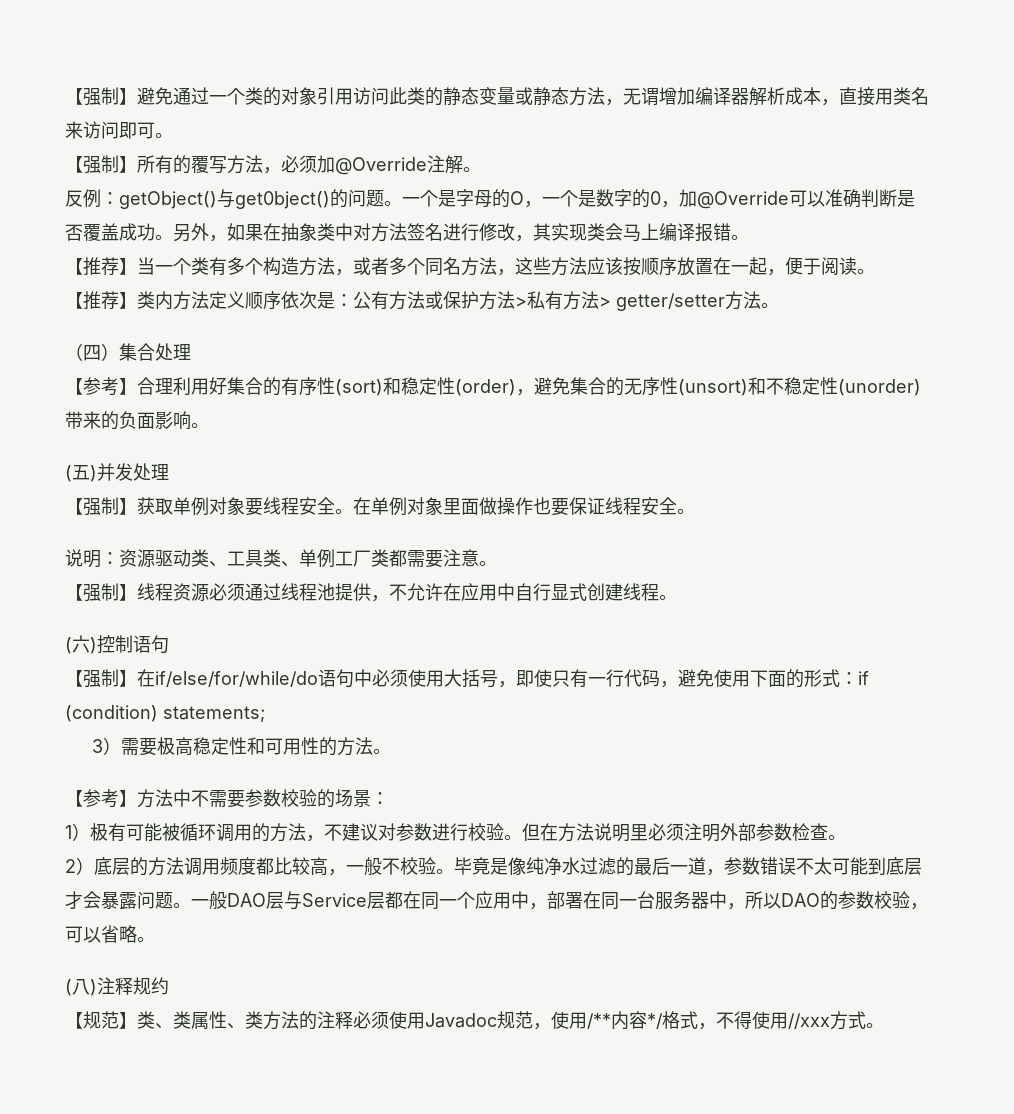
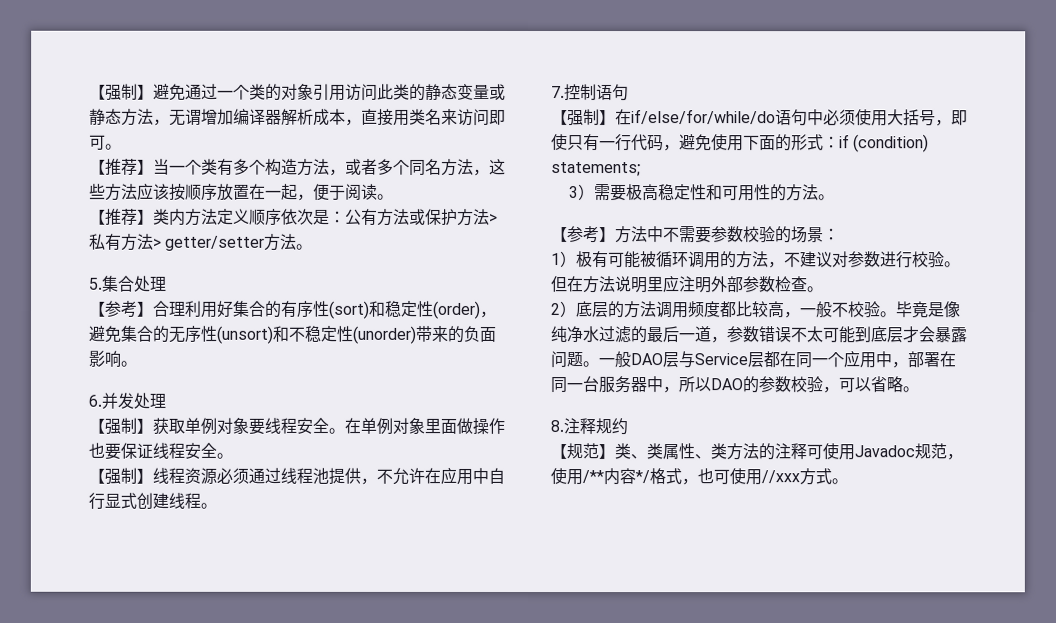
- 【强制】所有的覆写方法，必须加@Override注解。
- 反例：getObject()与get0bject()的问题。一个是字母的O，一个是数字的0，加@Override可以准确判断是否覆盖成功。另外，如果在抽象类中对方法签名进行修改，其实现类会马上编译报错。
- （四）集合处理
+ 5.集合处理
- (五)并发处理
+ 6.并发处理
- 说明：资源驱动类、工具类、单例工厂类都需要注意。
- (六)控制语句
+ 7.控制语句
- 但在方法说明里必须注明外部参数检查。
+ 但在方法说明里应注明外部参数检查。
- (八)注释规约
+ 8.注释规约
- 【规范】类、类属性、类方法的注释必须使用Javadoc规范，使用/**内容*/格式，不得使用//xxx方式。
+ 【规范】类、类属性、类方法的注释可使用Javadoc规范，使用/**内容*/格式，也可使用//xxx方式。

